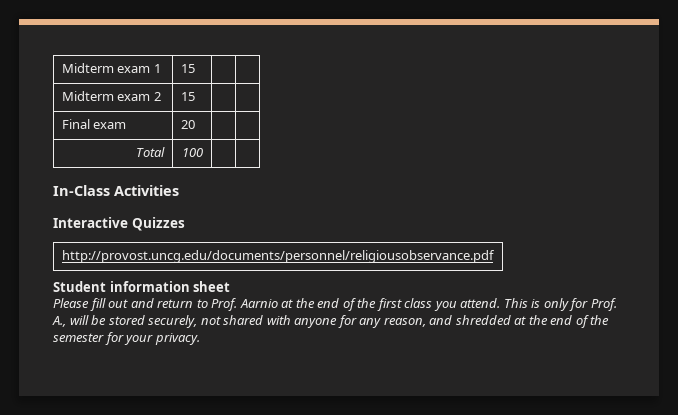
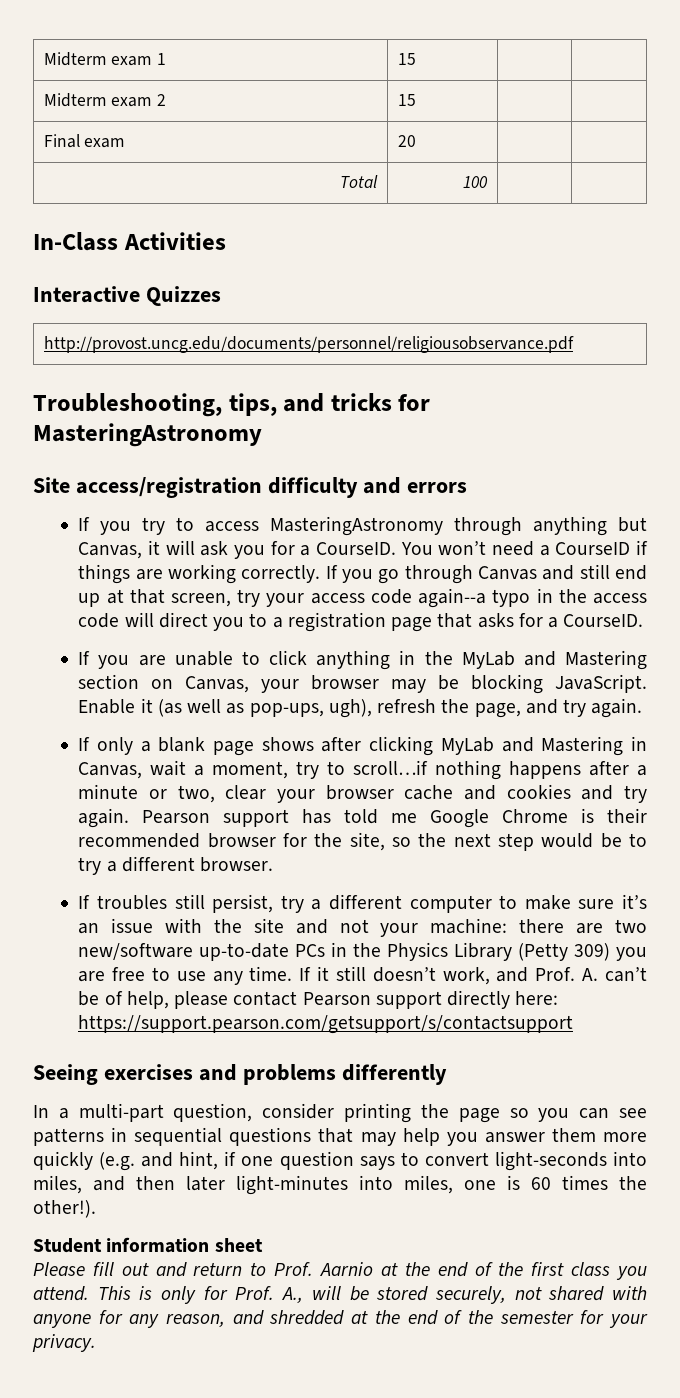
+ Troubleshooting, tips, and tricks for MasteringAstronomy
+ Site access/registration difficulty and errors
+ If you try to access MasteringAstronomy through anything but Canvas, it will ask you for a CourseID. You won’t need a CourseID if things are working correctly. If you go through Canvas and still end up at that screen, try your access code again--a typo in the access code will direct you to a registration page that asks for a CourseID.
+ If you are unable to click anything in the MyLab and Mastering section on Canvas, your browser may be blocking JavaScript. Enable it (as well as pop-ups, ugh), refresh the page, and try again.
+ If only a blank page shows after clicking MyLab and Mastering in Canvas, wait a moment, try to scroll…if nothing happens after a minute or two, clear your browser cache and cookies and try again. Pearson support has told me Google Chrome is their recommended browser for the site, so the next step would be to try a different browser.
+ If troubles still persist, try a different computer to make sure it’s an issue with the site and not your machine: there are two new/software up-to-date PCs in the Physics Library (Petty 309) you are free to use any time. If it still doesn’t work, and Prof. A. can’t be of help, please contact Pearson support directly here: https://support.pearson.com/getsupport/s/contactsupport
+ Seeing exercises and problems differently
+ In a multi-part question, consider printing the page so you can see patterns in sequential questions that may help you answer them more quickly (e.g. and hint, if one question says to convert light-seconds into miles, and then later light-minutes into miles, one is 60 times the other!).

